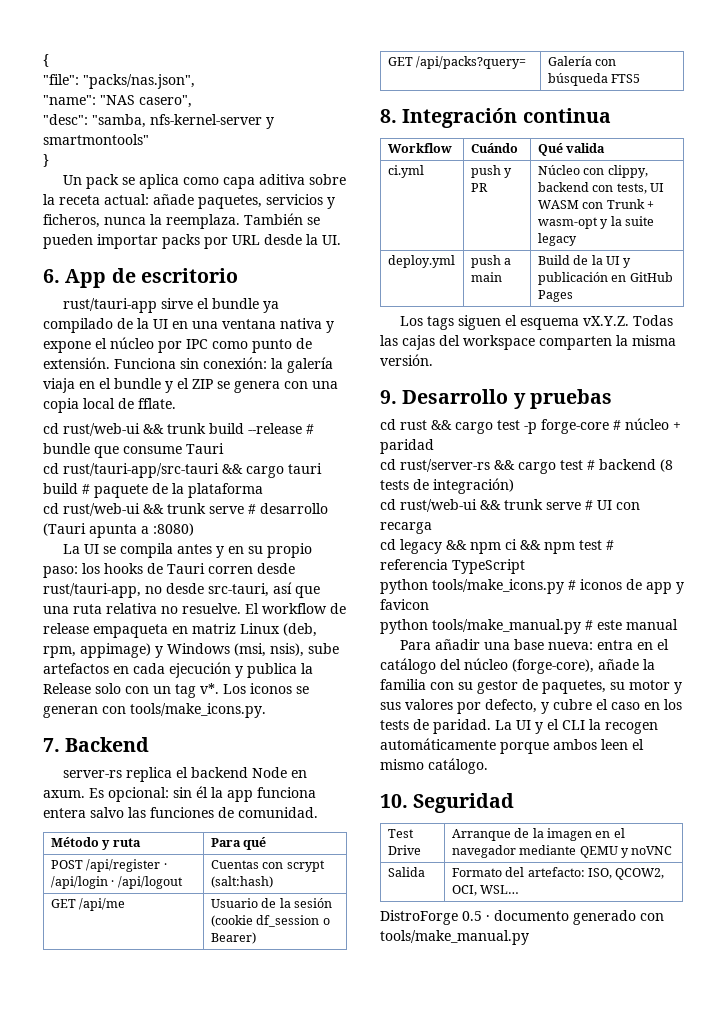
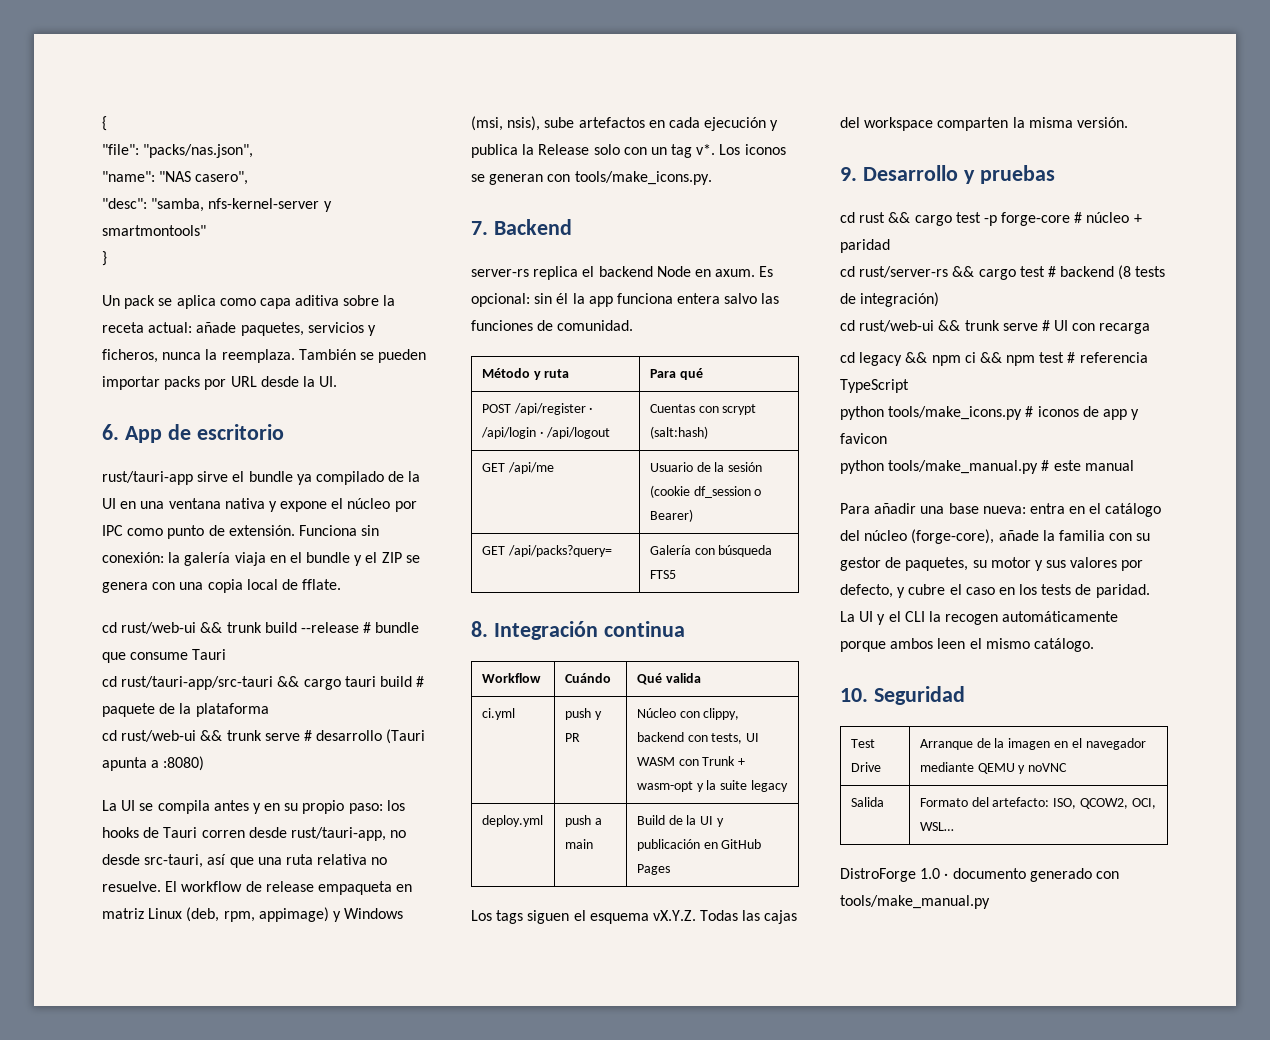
- DistroForge 0.5 · documento generado con tools/make_manual.py
+ DistroForge 1.0 · documento generado con tools/make_manual.py

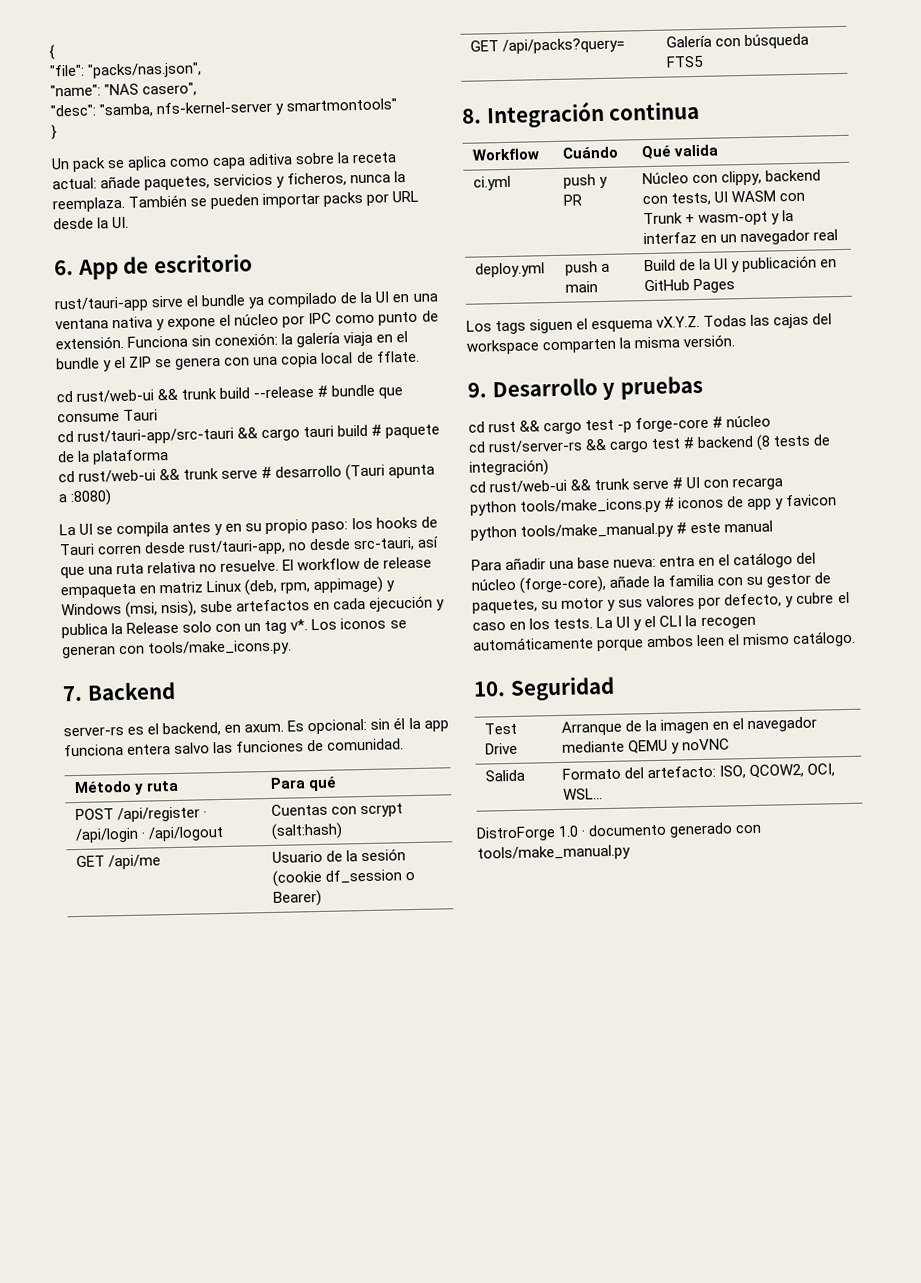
- server-rs replica el backend Node en axum.
+ server-rs es el backend, en axum.
- ci.yml | push y PR | Núcleo con clippy, backend con tests, UI WASM con Trunk + wasm-opt y la suite legacy
+ ci.yml | push y PR | Núcleo con clippy, backend con tests, UI WASM con Trunk + wasm-opt y la interfaz en un navegador real
- cd rust && cargo test -p forge-core # núcleo + paridad
+ cd rust && cargo test -p forge-core # núcleo
- cd legacy && npm ci && npm test # referencia TypeScript
- Para añadir una base nueva: entra en el catálogo del núcleo (forge-core), añade la familia con su gestor de paquetes, su motor y sus valores por defecto, y cubre el caso en los tests de paridad.
+ Para añadir una base nueva: entra en el catálogo del núcleo (forge-core), añade la familia con su gestor de paquetes, su motor y sus valores por defecto, y cubre el caso en los tests.

